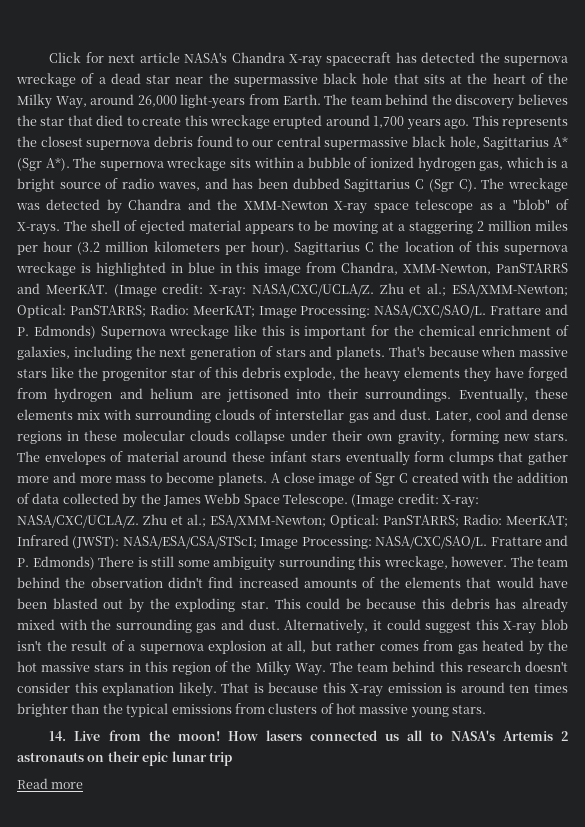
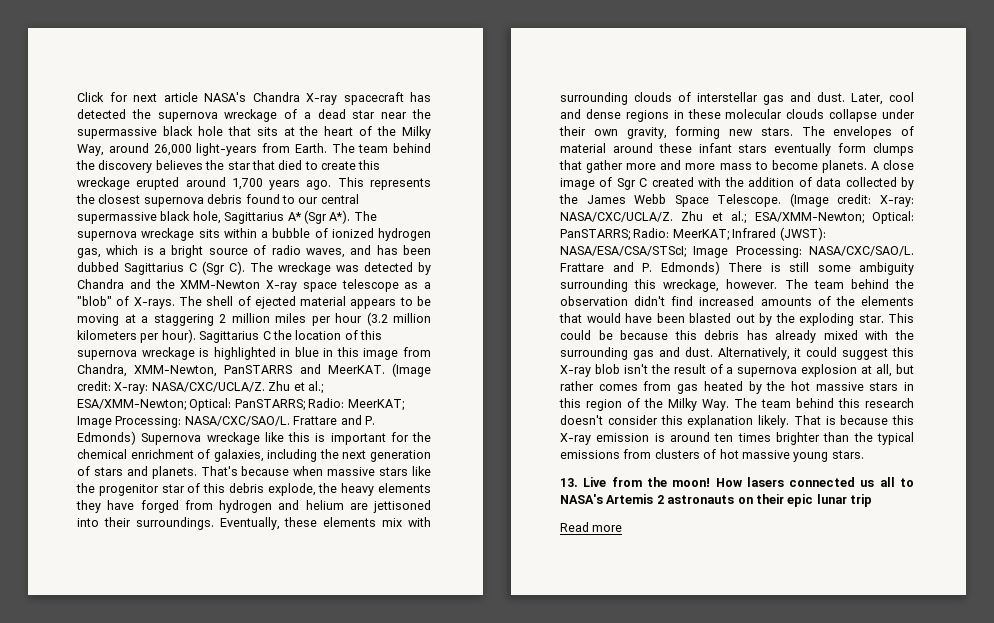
- 14. Live from the moon!
+ 13. Live from the moon!

